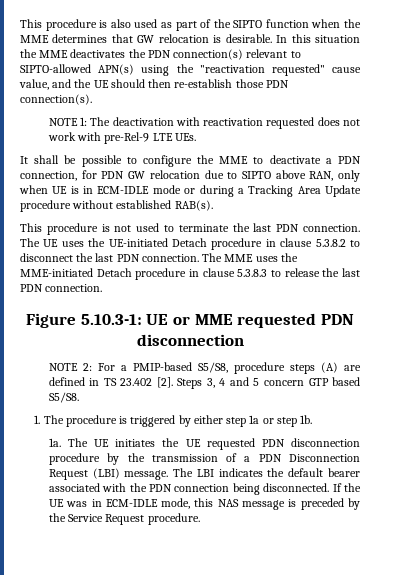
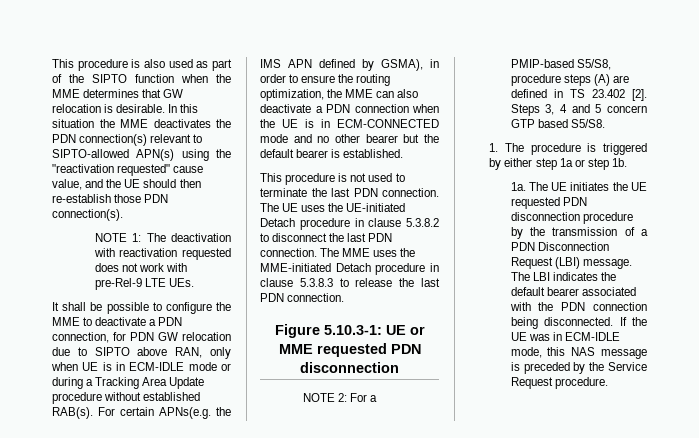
+ For certain APNs(e.g. the IMS APN defined by GSMA), in order to ensure the routing optimization, the MME can also deactivate a PDN connection when the UE is in ECM-CONNECTED mode and no other bearer but the default bearer is established.

